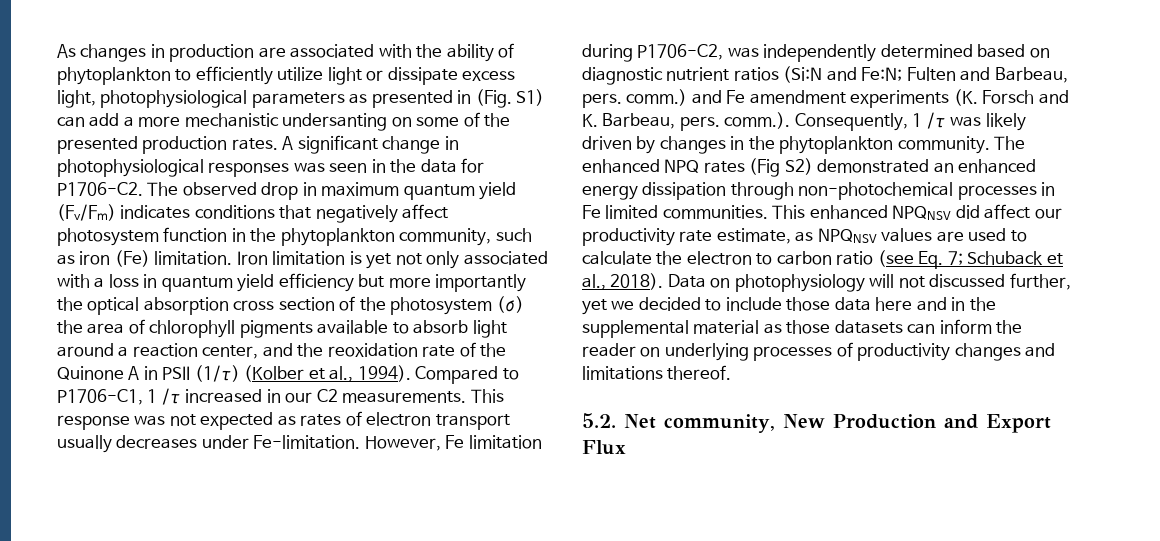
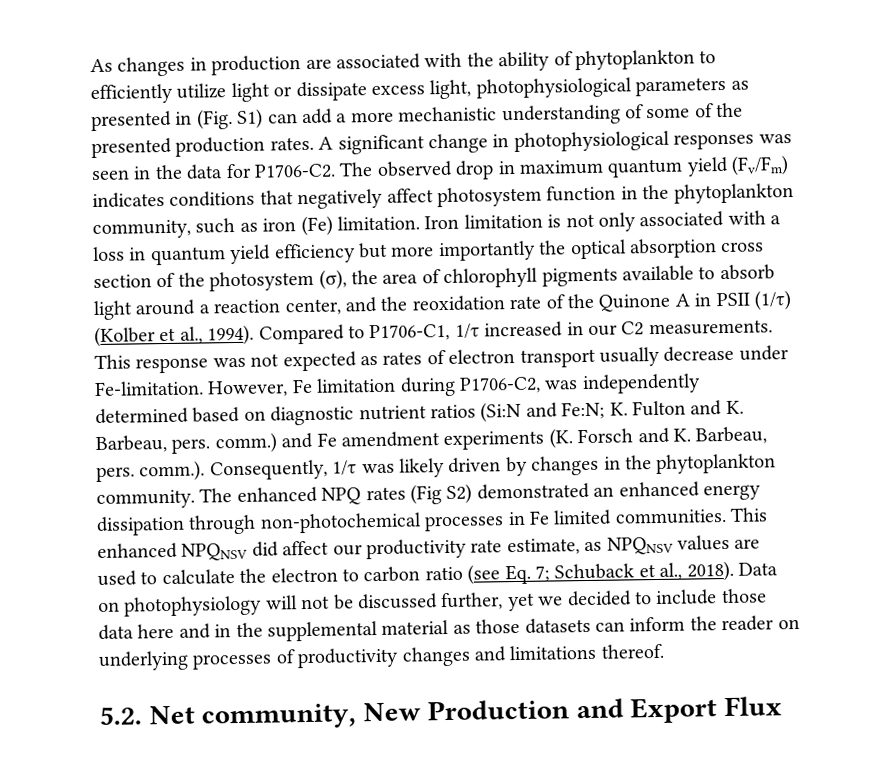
- As changes in production are associated with the ability of phytoplankton to efficiently utilize light or dissipate excess light, photophysiological parameters as presented in (Fig. S1) can add a more mechanistic undersanting on some of the presented production rates.
+ As changes in production are associated with the ability of phytoplankton to efficiently utilize light or dissipate excess light, photophysiological parameters as presented in (Fig. S1) can add a more mechanistic understanding of some of the presented production rates.
- Iron limitation is yet not only associated with a loss in quantum yield efficiency but more importantly the optical absorption cross section of the photosystem (σ) the area of chlorophyll pigments available to absorb light around a reaction center, and the reoxidation rate of the Quinone A in PSII (1/τ) (Kolber et al., 1994).
+ Iron limitation is not only associated with a loss in quantum yield efficiency but more importantly the optical absorption cross section of the photosystem (σ), the area of chlorophyll pigments available to absorb light around a reaction center, and the reoxidation rate of the Quinone A in PSII (1/τ) (Kolber et al., 1994).
- Compared to P1706-C1, 1 /τ increased in our C2 measurements.
+ Compared to P1706-C1, 1/τ increased in our C2 measurements.
- This response was not expected as rates of electron transport usually decreases under Fe-limitation.
+ This response was not expected as rates of electron transport usually decrease under Fe-limitation.
- However, Fe limitation during P1706-C2, was independently determined based on diagnostic nutrient ratios (Si:N and Fe:N; Fulten and Barbeau, pers. comm.) and Fe amendment experiments (K. Forsch and K. Barbeau, pers. comm.). Consequently, 1 /τ was likely driven by changes in the phytoplankton community.
+ However, Fe limitation during P1706-C2, was independently determined based on diagnostic nutrient ratios (Si:N and Fe:N; K. Fulton and K. Barbeau, pers. comm.) and Fe amendment experiments (K. Forsch and K. Barbeau, pers. comm.). Consequently, 1/τ was likely driven by changes in the phytoplankton community.
- Data on photophysiology will not discussed further, yet we decided to include those data here and in the supplemental material as those datasets can inform the reader on underlying processes of productivity changes and limitations thereof.
+ Data on photophysiology will not be discussed further, yet we decided to include those data here and in the supplemental material as those datasets can inform the reader on underlying processes of productivity changes and limitations thereof.

